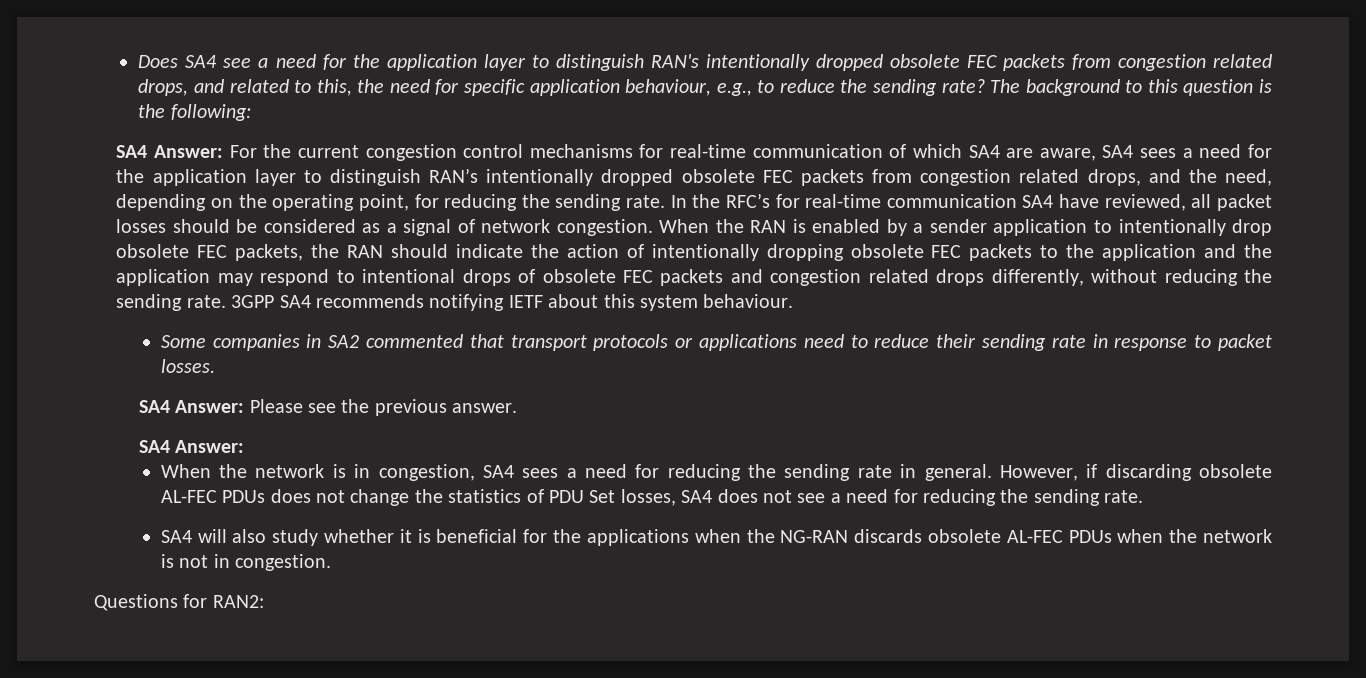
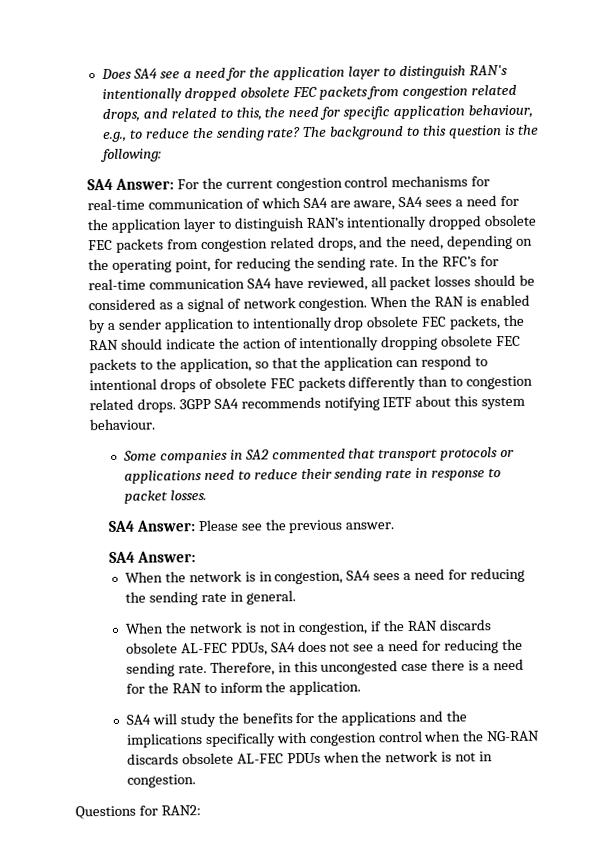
- When the RAN is enabled by a sender application to intentionally drop obsolete FEC packets, the RAN should indicate the action of intentionally dropping obsolete FEC packets to the application and the application may respond to intentional drops of obsolete FEC packets and congestion related drops differently, without reducing the sending rate.
+ When the RAN is enabled by a sender application to intentionally drop obsolete FEC packets, the RAN should indicate the action of intentionally dropping obsolete FEC packets to the application, so that the application can respond to intentional drops of obsolete FEC packets differently than to congestion related drops.
- When the network is in congestion, SA4 sees a need for reducing the sending rate in general. However, if discarding obsolete AL-FEC PDUs does not change the statistics of PDU Set losses, SA4 does not see a need for reducing the sending rate.
- SA4 will also study whether it is beneficial for the applications when the NG-RAN discards obsolete AL-FEC PDUs when the network is not in congestion.
+ When the network is in congestion, SA4 sees a need for reducing the sending rate in general.
+ When the network is not in congestion, if the RAN discards obsolete AL-FEC PDUs, SA4 does not see a need for reducing the sending rate. Therefore, in this uncongested case there is a need for the RAN to inform the application.
+ SA4 will study the benefits for the applications and the implications specifically with congestion control when the NG-RAN discards obsolete AL-FEC PDUs when the network is not in congestion.

